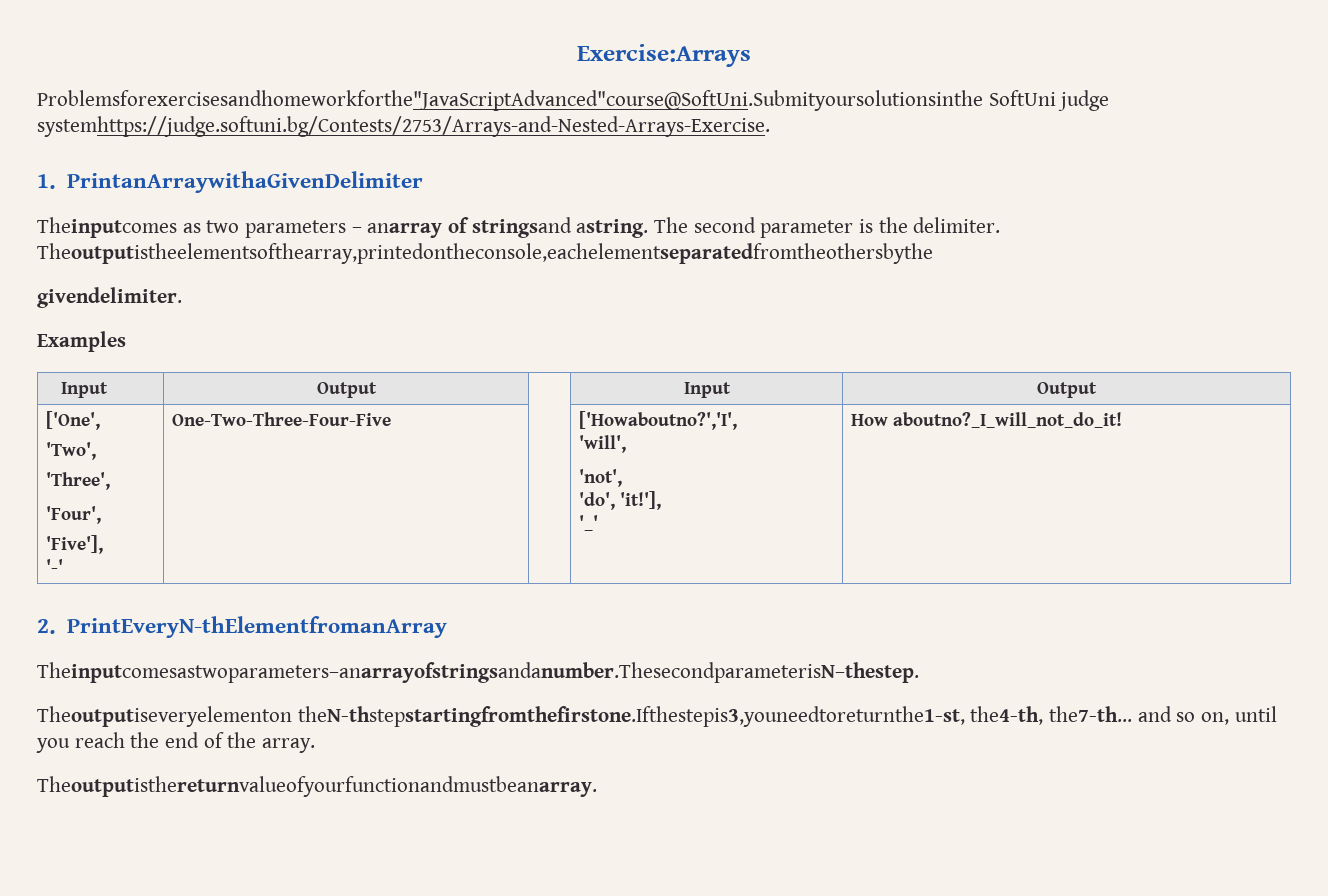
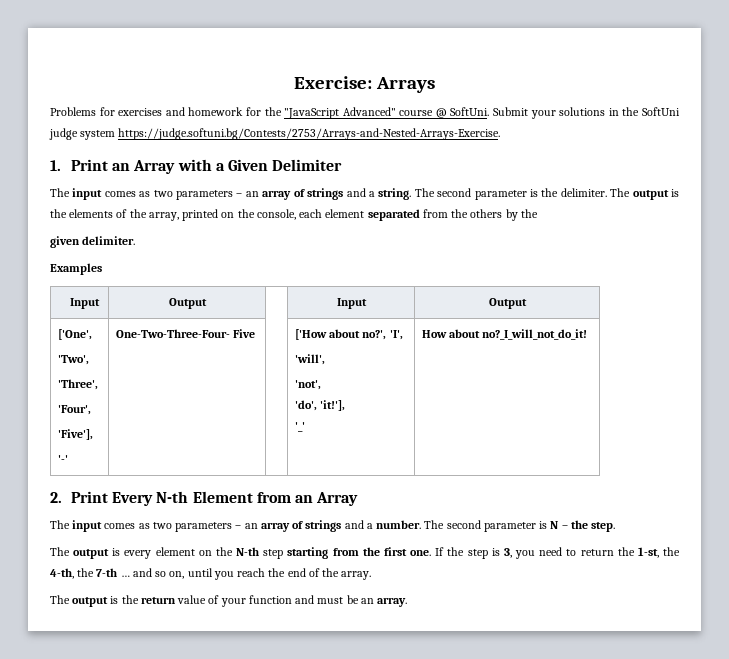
- Exercise:Arrays
- Problemsforexercisesandhomeworkforthe"JavaScriptAdvanced"course@SoftUni.Submityoursolutionsinthe SoftUni judge systemhttps://judge.softuni.bg/Contests/2753/Arrays-and-Nested-Arrays-Exercise.
- 1. PrintanArraywithaGivenDelimiter
- Theinputcomes as two parameters – anarray of stringsand astring.
+ Exercise: Arrays
+ Problems for exercises and homework for the "JavaScript Advanced" course @ SoftUni. Submit your solutions in the SoftUni judge system https://judge.softuni.bg/Contests/2753/Arrays-and-Nested-Arrays-Exercise.
+ 1. Print an Array with a Given Delimiter
+ The input comes as two parameters – an array of strings and a string.
- Theoutputistheelementsofthearray,printedontheconsole,eachelementseparatedfromtheothersbythe
- givendelimiter.
+ The output is the elements of the array, printed on the console, each element separated from the others by the
+ given delimiter.
  ['One',
  'Two',
  'Three',
  'Four',
  'Five'],
- '-' | One-Two-Three-Four-Five | | ['Howaboutno?','I',
+ '-' | One-Two-Three-Four- Five | | ['How about no?', 'I',
  'will',
  'not',
  'do', 'it!'],
- '_' | How aboutno?_I_will_not_do_it!
+ '_' | How about no?_I_will_not_do_it!
- 2. PrintEveryN-thElementfromanArray
- Theinputcomesastwoparameters–anarrayofstringsandanumber.ThesecondparameterisN–thestep.
- Theoutputiseveryelementon theN-thstepstartingfromthefirstone.Ifthestepis3,youneedtoreturnthe1-st, the4-th, the7-th… and so on, until you reach the end of the array.
+ 2. Print Every N-th Element from an Array
+ The input comes as two parameters – an array of strings and a number. The second parameter is N – the step.
+ The output is every element on the N-th step starting from the first one. If the step is 3, you need to return the 1-st, the 4-th, the 7-th … and so on, until you reach the end of the array.
- Theoutputisthereturnvalueofyourfunctionandmustbeanarray.
+ The output is the return value of your function and must be an array.

